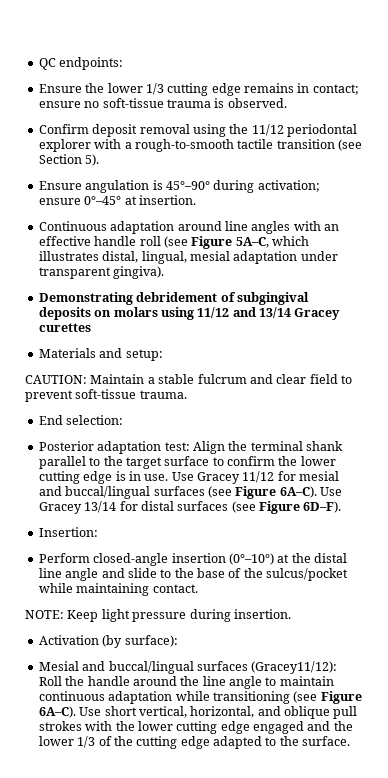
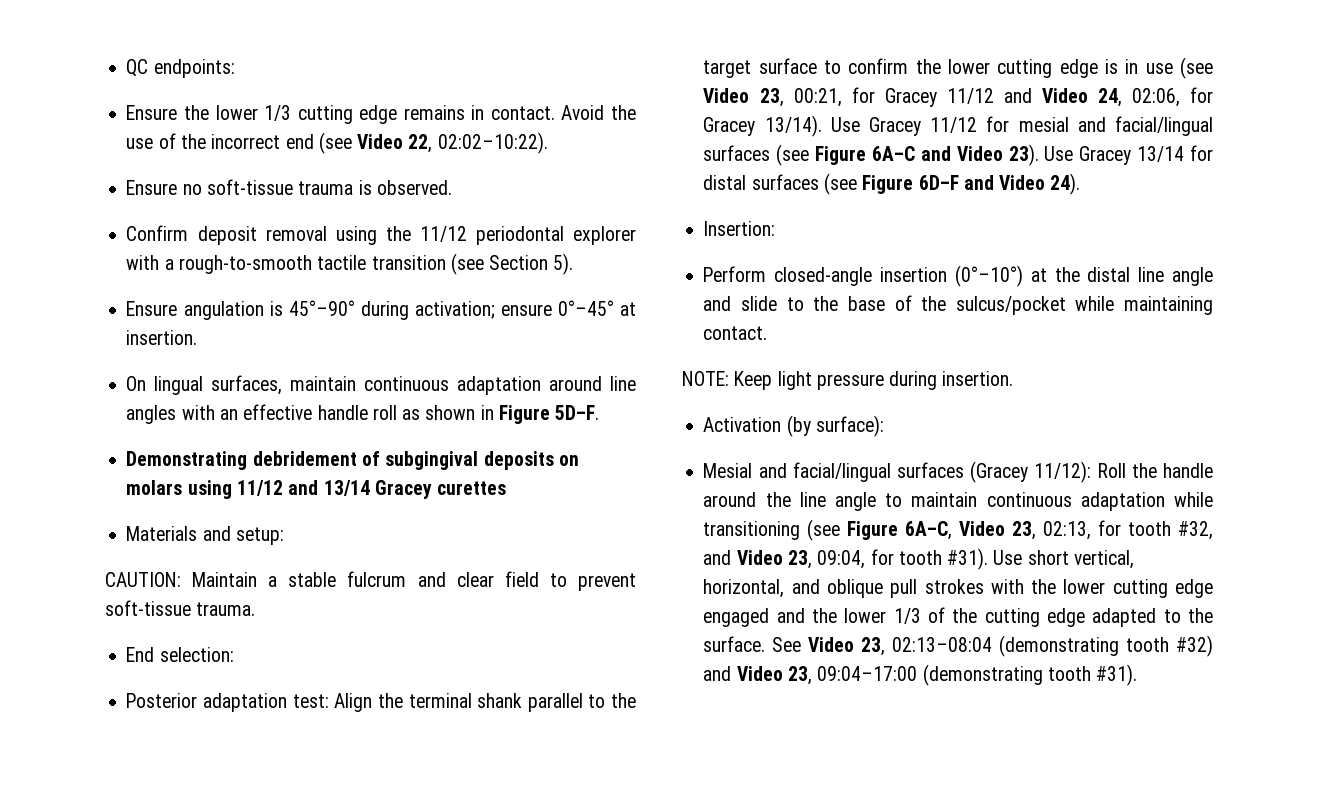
- Ensure the lower 1/3 cutting edge remains in contact; ensure no soft-tissue trauma is observed.
+ Ensure the lower 1/3 cutting edge remains in contact. Avoid the use of the incorrect end (see Video 22, 02:02–10:22).
+ Ensure no soft-tissue trauma is observed.
- Continuous adaptation around line angles with an effective handle roll (see Figure 5A–C, which illustrates distal, lingual, mesial adaptation under transparent gingiva).
+ On lingual surfaces, maintain continuous adaptation around line angles with an effective handle roll as shown in Figure 5D–F.
- Posterior adaptation test: Align the terminal shank parallel to the target surface to confirm the lower cutting edge is in use.
+ Posterior adaptation test: Align the terminal shank parallel to the target surface to confirm the lower cutting edge is in use (see Video 23, 00:21, for Gracey 11/12 and Video 24, 02:06, for Gracey 13/14).
- Use Gracey 11/12 for mesial and buccal/lingual surfaces (see Figure 6A–C).
+ Use Gracey 11/12 for mesial and facial/lingual surfaces (see Figure 6A–C and Video 23).
- Use Gracey 13/14 for distal surfaces (see Figure 6D–F).
+ Use Gracey 13/14 for distal surfaces (see Figure 6D–F and Video 24).
- Mesial and buccal/lingual surfaces (Gracey11/12): Roll the handle around the line angle to maintain continuous adaptation while transitioning (see Figure 6A–C).
+ Mesial and facial/lingual surfaces (Gracey 11/12): Roll the handle around the line angle to maintain continuous adaptation while transitioning (see Figure 6A–C, Video 23, 02:13, for tooth #32, and Video 23, 09:04, for tooth #31).
+ See Video 23, 02:13–08:04 (demonstrating tooth #32) and Video 23, 09:04–17:00 (demonstrating tooth #31).

